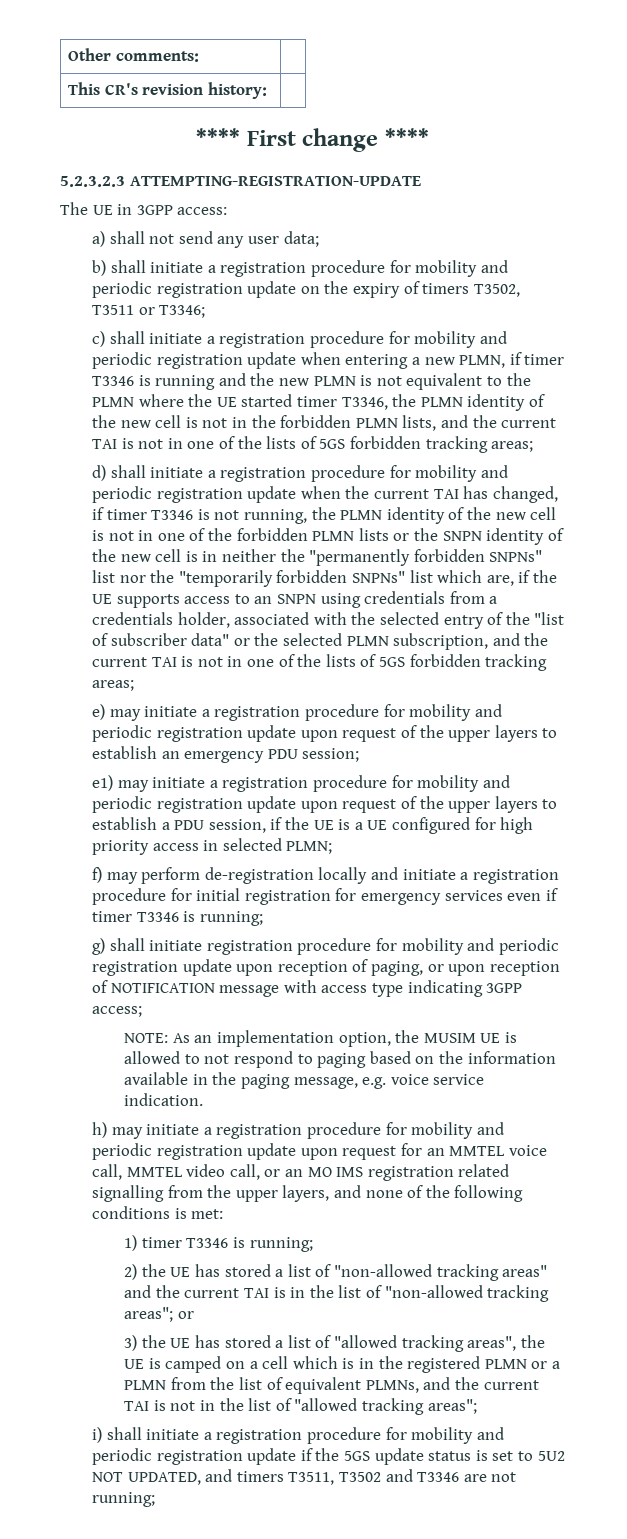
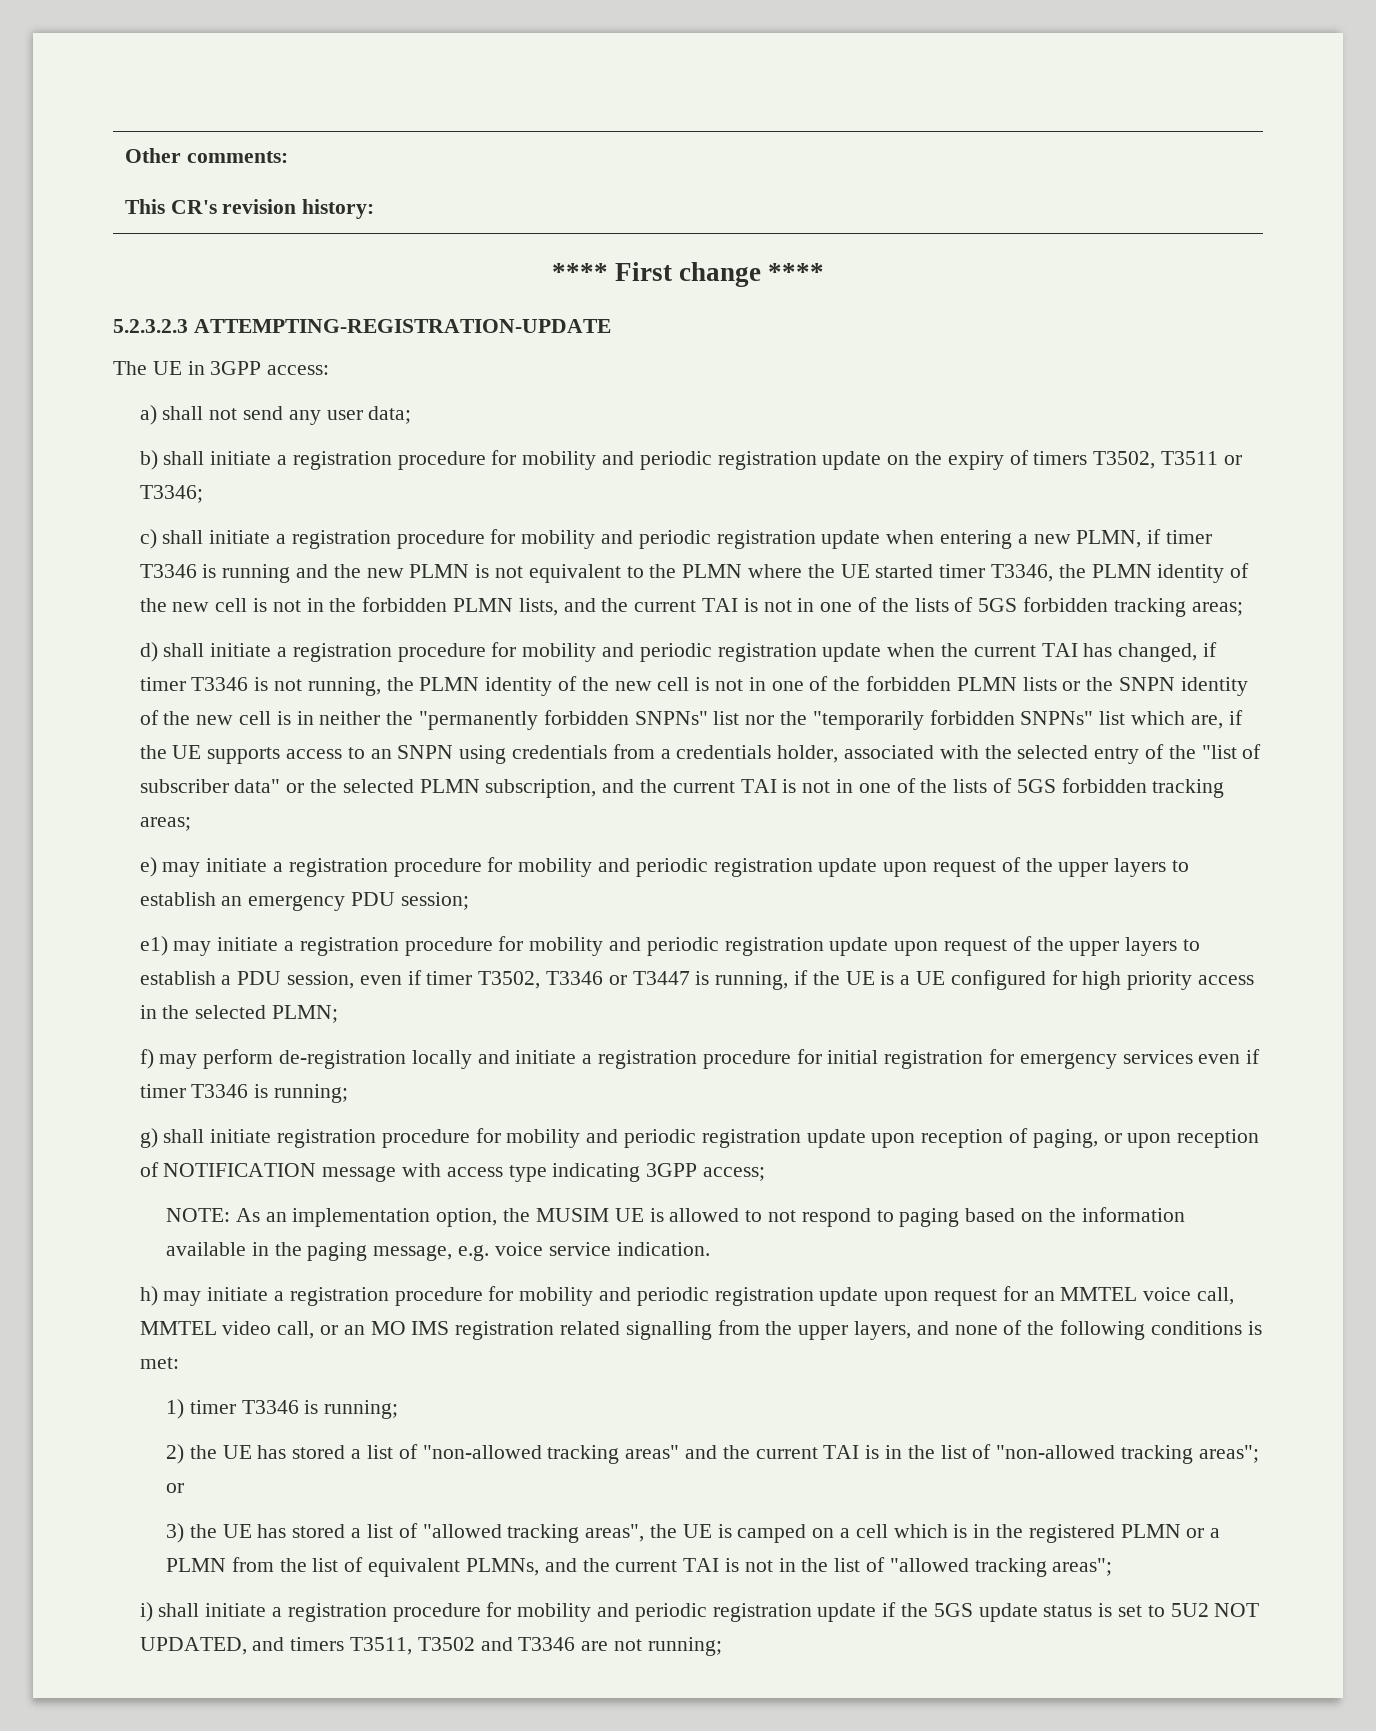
- e1) may initiate a registration procedure for mobility and periodic registration update upon request of the upper layers to establish a PDU session, if the UE is a UE configured for high priority access in selected PLMN;
+ e1) may initiate a registration procedure for mobility and periodic registration update upon request of the upper layers to establish a PDU session, even if timer T3502, T3346 or T3447 is running, if the UE is a UE configured for high priority access in the selected PLMN;

